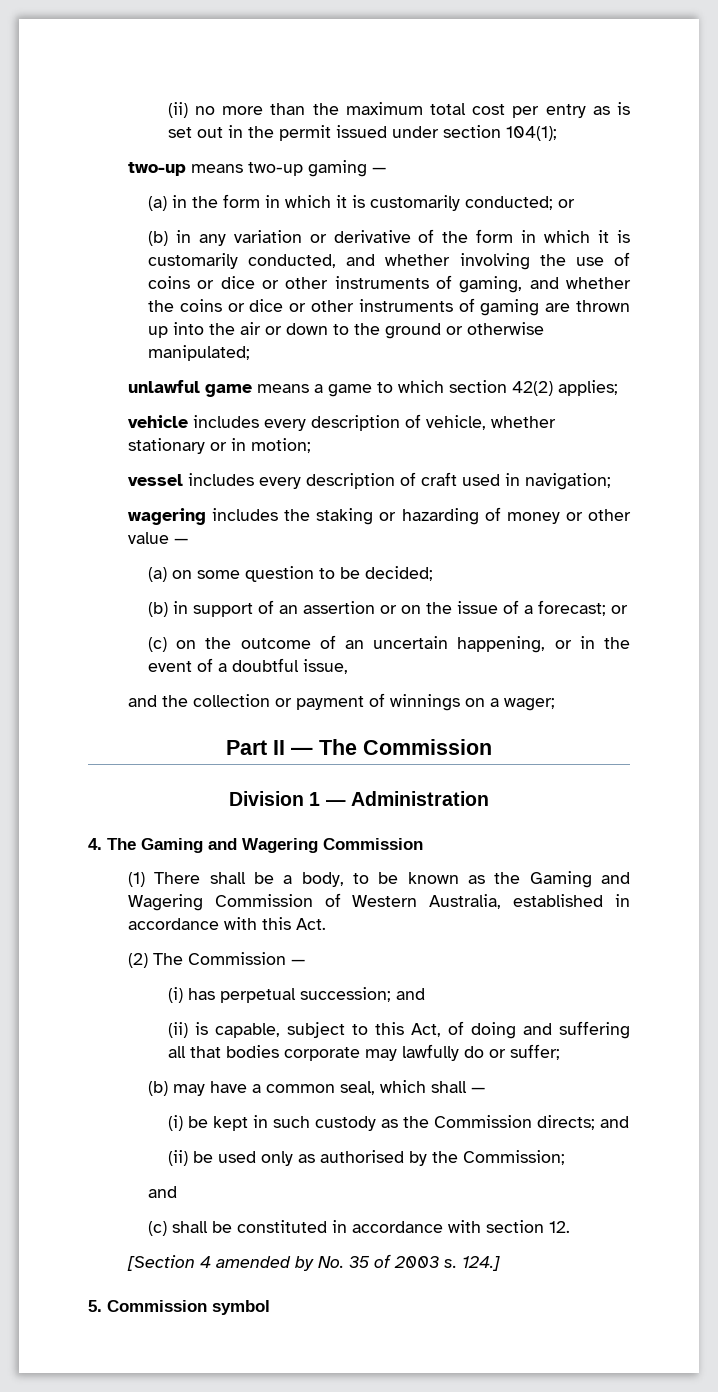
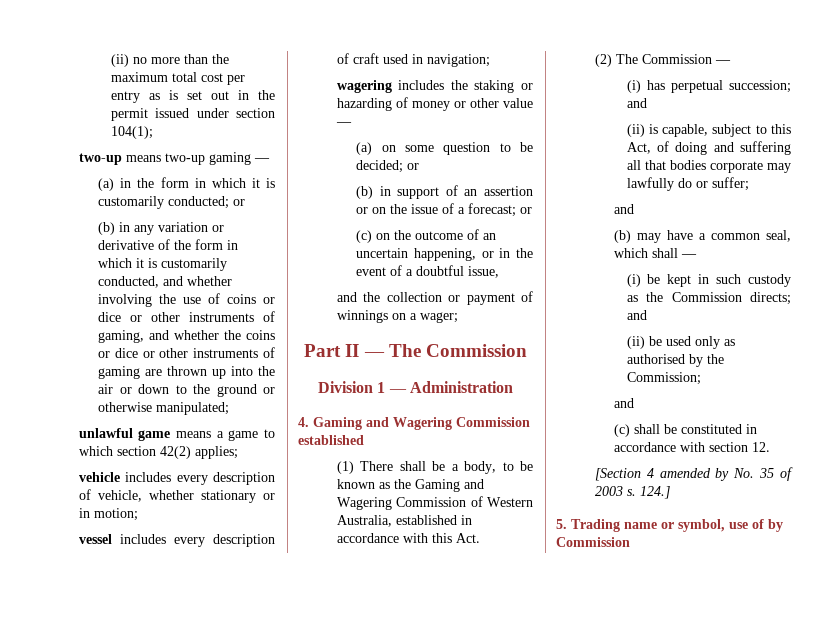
- (a) on some question to be decided;
+ (a) on some question to be decided; or
- 4. The Gaming and Wagering Commission
+ 4. Gaming and Wagering Commission established
  (ii) is capable, subject to this Act, of doing and suffering all that bodies corporate may lawfully do or suffer;
+ and
- 5. Commission symbol
+ 5. Trading name or symbol, use of by Commission

